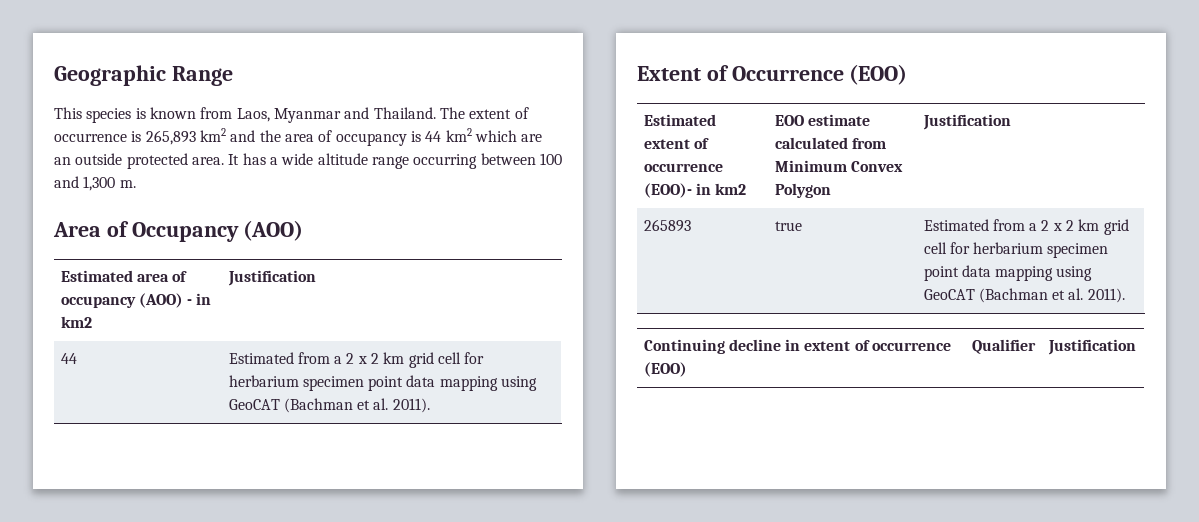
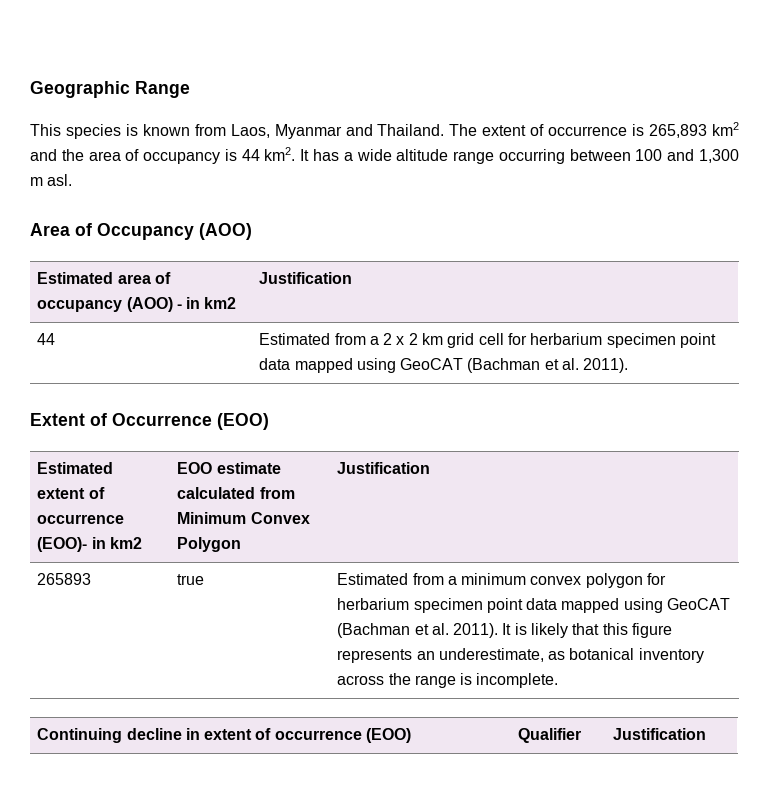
- The extent of occurrence is 265,893 km2 and the area of occupancy is 44 km2 which are an outside protected area.
+ The extent of occurrence is 265,893 km2 and the area of occupancy is 44 km2.
- It has a wide altitude range occurring between 100 and 1,300 m.
+ It has a wide altitude range occurring between 100 and 1,300 m asl.
- 44 | Estimated from a 2 x 2 km grid cell for herbarium specimen point data mapping using GeoCAT (Bachman et al. 2011).
+ 44 | Estimated from a 2 x 2 km grid cell for herbarium specimen point data mapped using GeoCAT (Bachman et al. 2011).
- 265893 | true | Estimated from a 2 x 2 km grid cell for herbarium specimen point data mapping using GeoCAT (Bachman et al. 2011).
+ 265893 | true | Estimated from a minimum convex polygon for herbarium specimen point data mapped using GeoCAT (Bachman et al. 2011). It is likely that this figure represents an underestimate, as botanical inventory across the range is incomplete.

